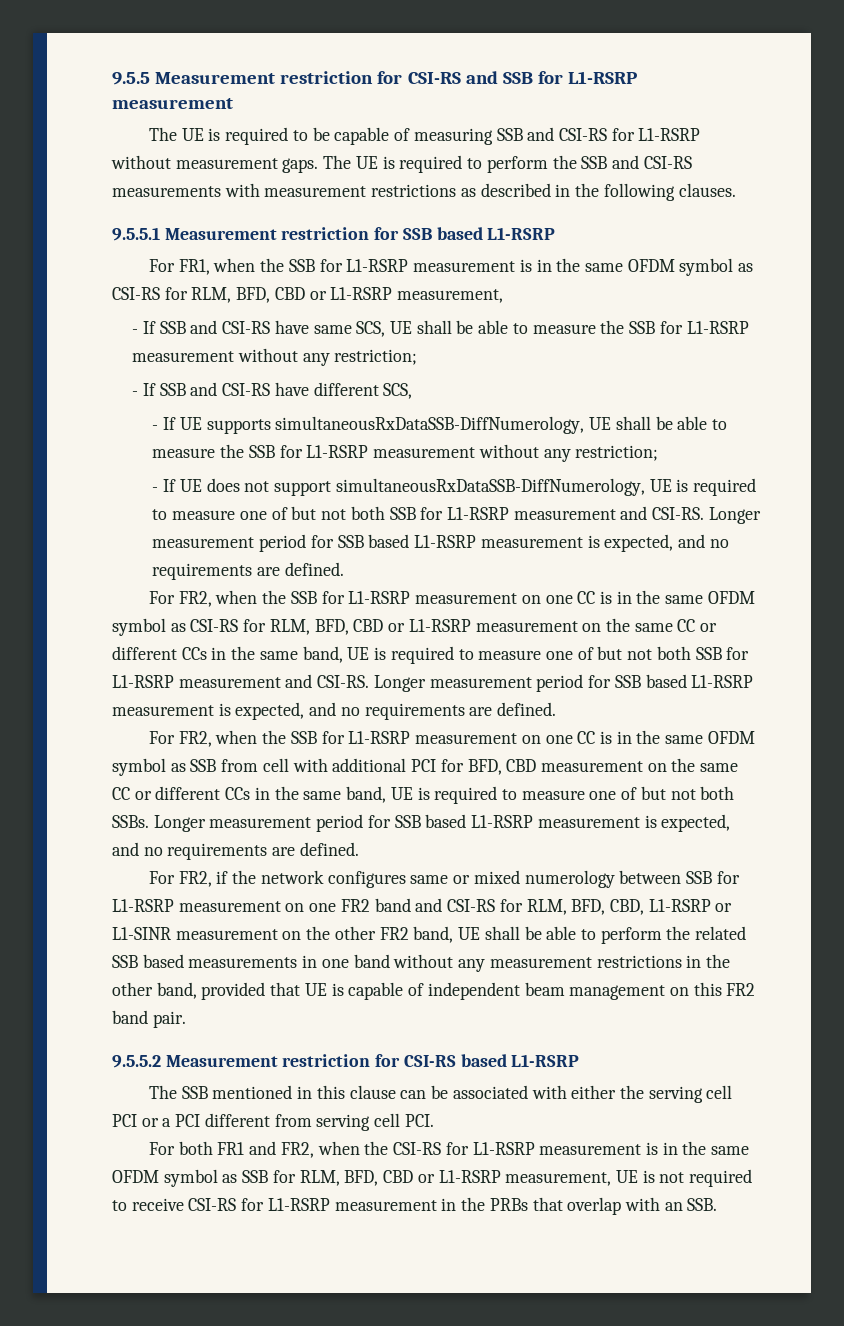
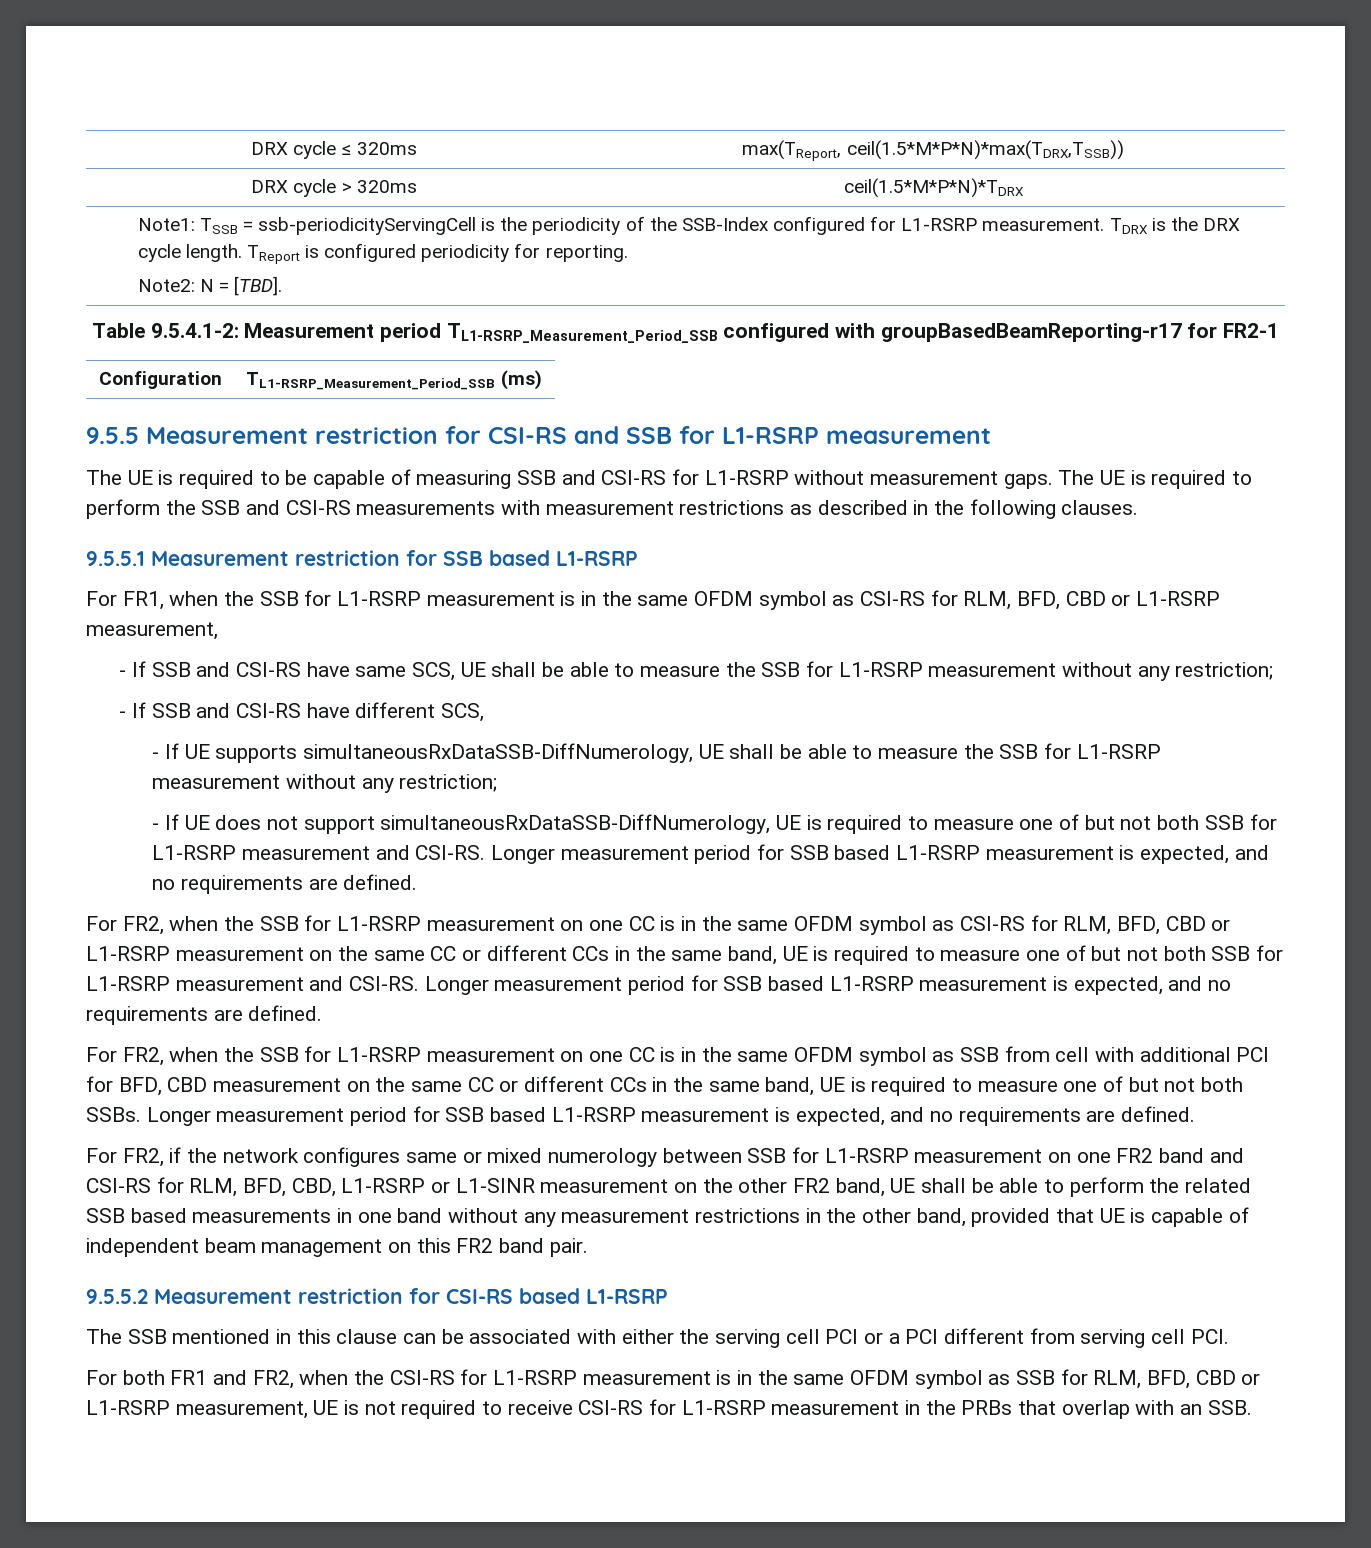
+ DRX cycle ≤ 320ms | max(TReport, ceil(1.5*M*P*N)*max(TDRX,TSSB))
+ DRX cycle > 320ms | ceil(1.5*M*P*N)*TDRX
+ Note1: TSSB = ssb-periodicityServingCell is the periodicity of the SSB-Index configured for L1-RSRP measurement. TDRX is the DRX cycle length. TReport is configured periodicity for reporting.
+ Note2: N = [TBD].
+ Table 9.5.4.1-2: Measurement period TL1-RSRP_Measurement_Period_SSB configured with groupBasedBeamReporting-r17 for FR2-1
+ Configuration | TL1-RSRP_Measurement_Period_SSB (ms)

